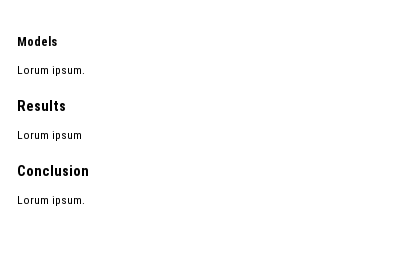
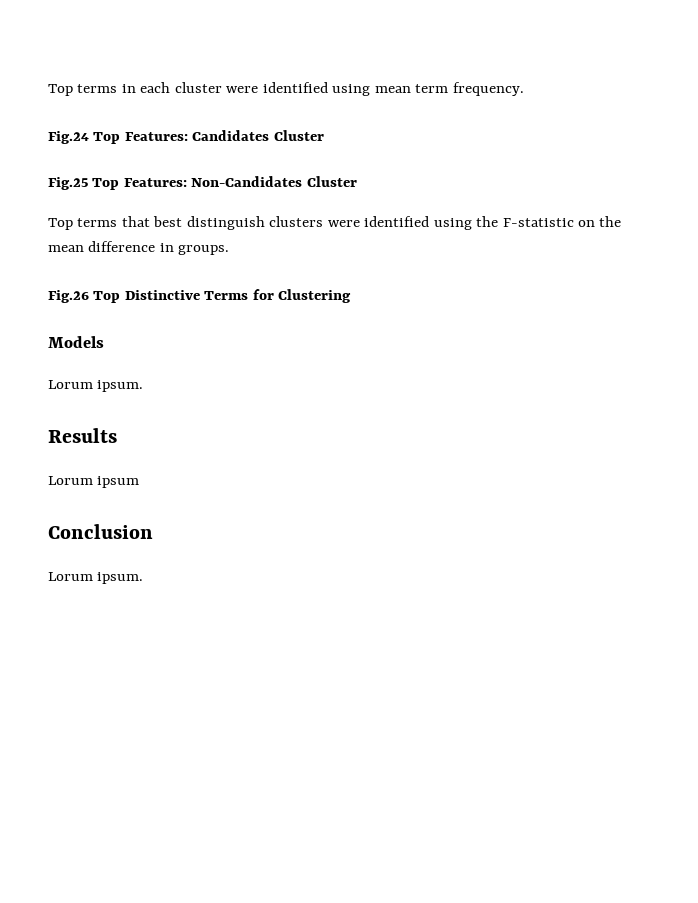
+ Top terms in each cluster were identified using mean term frequency.
+ Fig.24 Top Features: Candidates Cluster
+ Fig.25 Top Features: Non-Candidates Cluster
+ Top terms that best distinguish clusters were identified using the F-statistic on the mean difference in groups.
+ Fig.26 Top Distinctive Terms for Clustering

